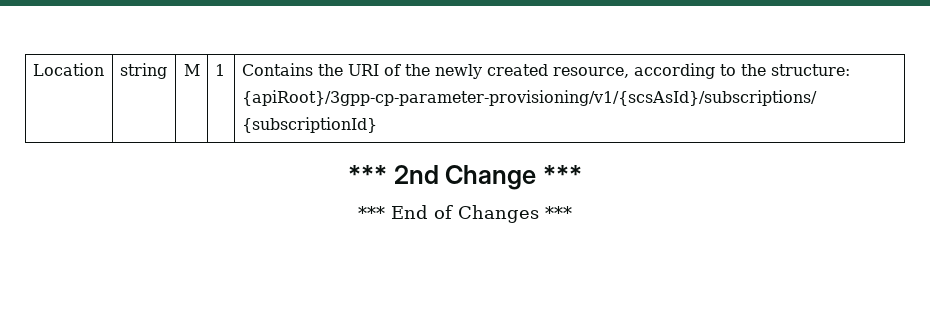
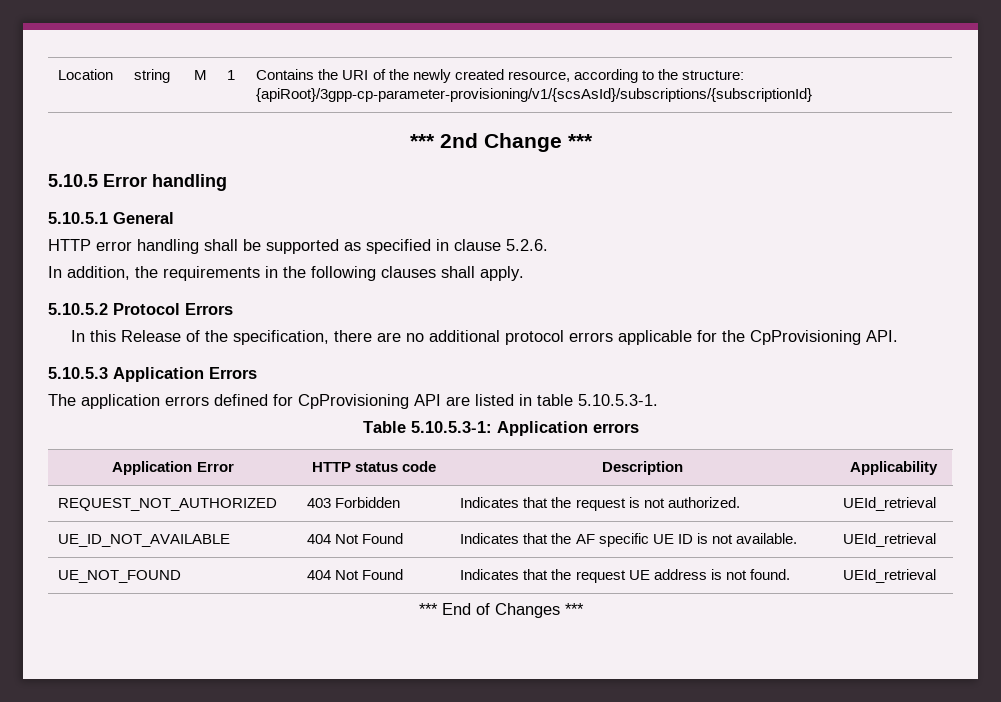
+ 5.10.5 Error handling
+ 5.10.5.1 General
+ HTTP error handling shall be supported as specified in clause 5.2.6.
+ In addition, the requirements in the following clauses shall apply.
+ 5.10.5.2 Protocol Errors
+ In this Release of the specification, there are no additional protocol errors applicable for the CpProvisioning API.
+ 5.10.5.3 Application Errors
+ The application errors defined for CpProvisioning API are listed in table 5.10.5.3-1.
+ Table 5.10.5.3-1: Application errors
+ Application Error | HTTP status code | Description | Applicability
+ REQUEST_NOT_AUTHORIZED | 403 Forbidden | Indicates that the request is not authorized. | UEId_retrieval
+ UE_ID_NOT_AVAILABLE | 404 Not Found | Indicates that the AF specific UE ID is not available. | UEId_retrieval
+ UE_NOT_FOUND | 404 Not Found | Indicates that the request UE address is not found. | UEId_retrieval

